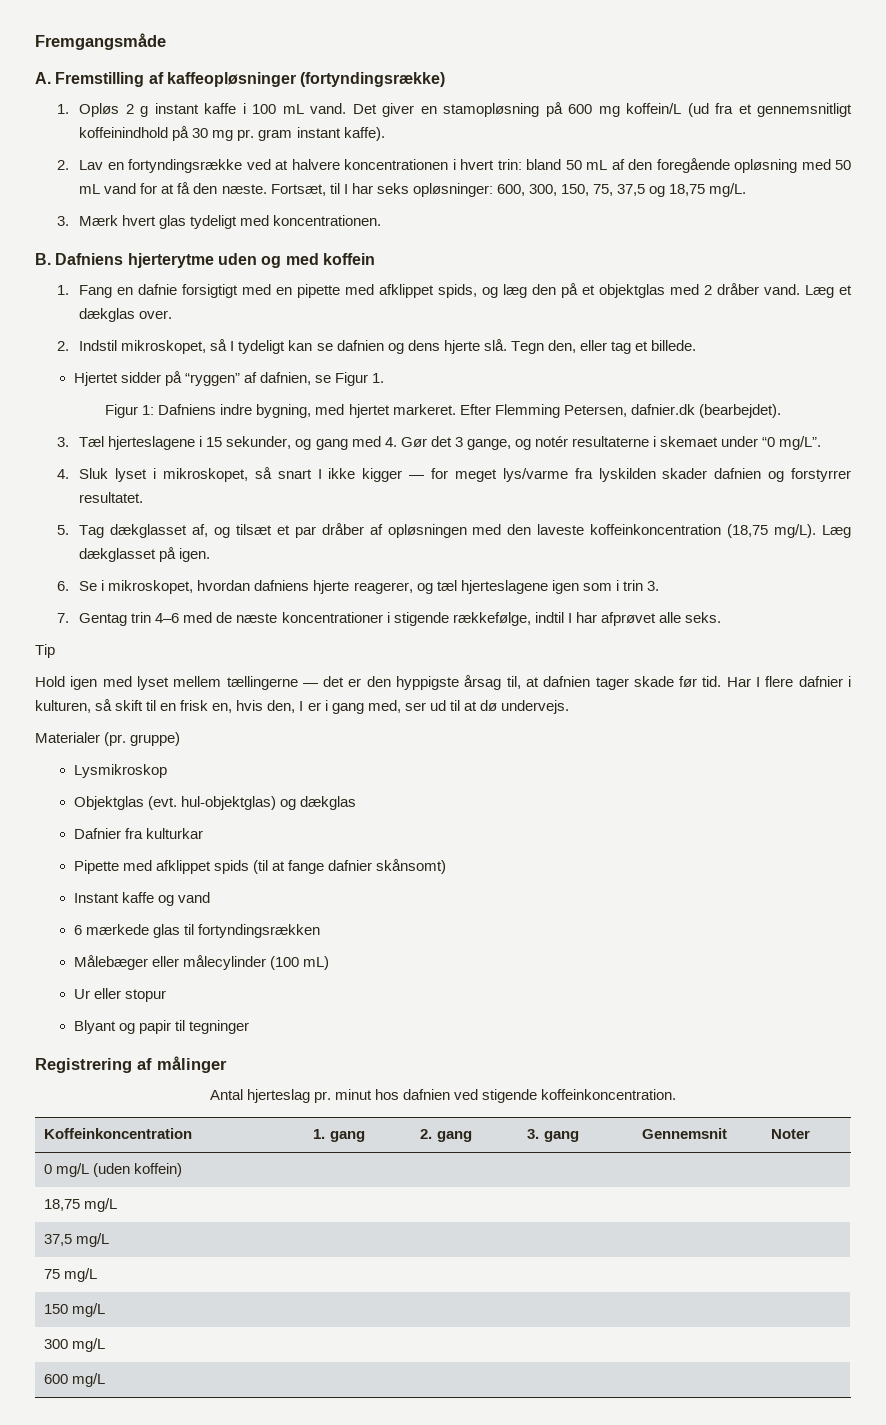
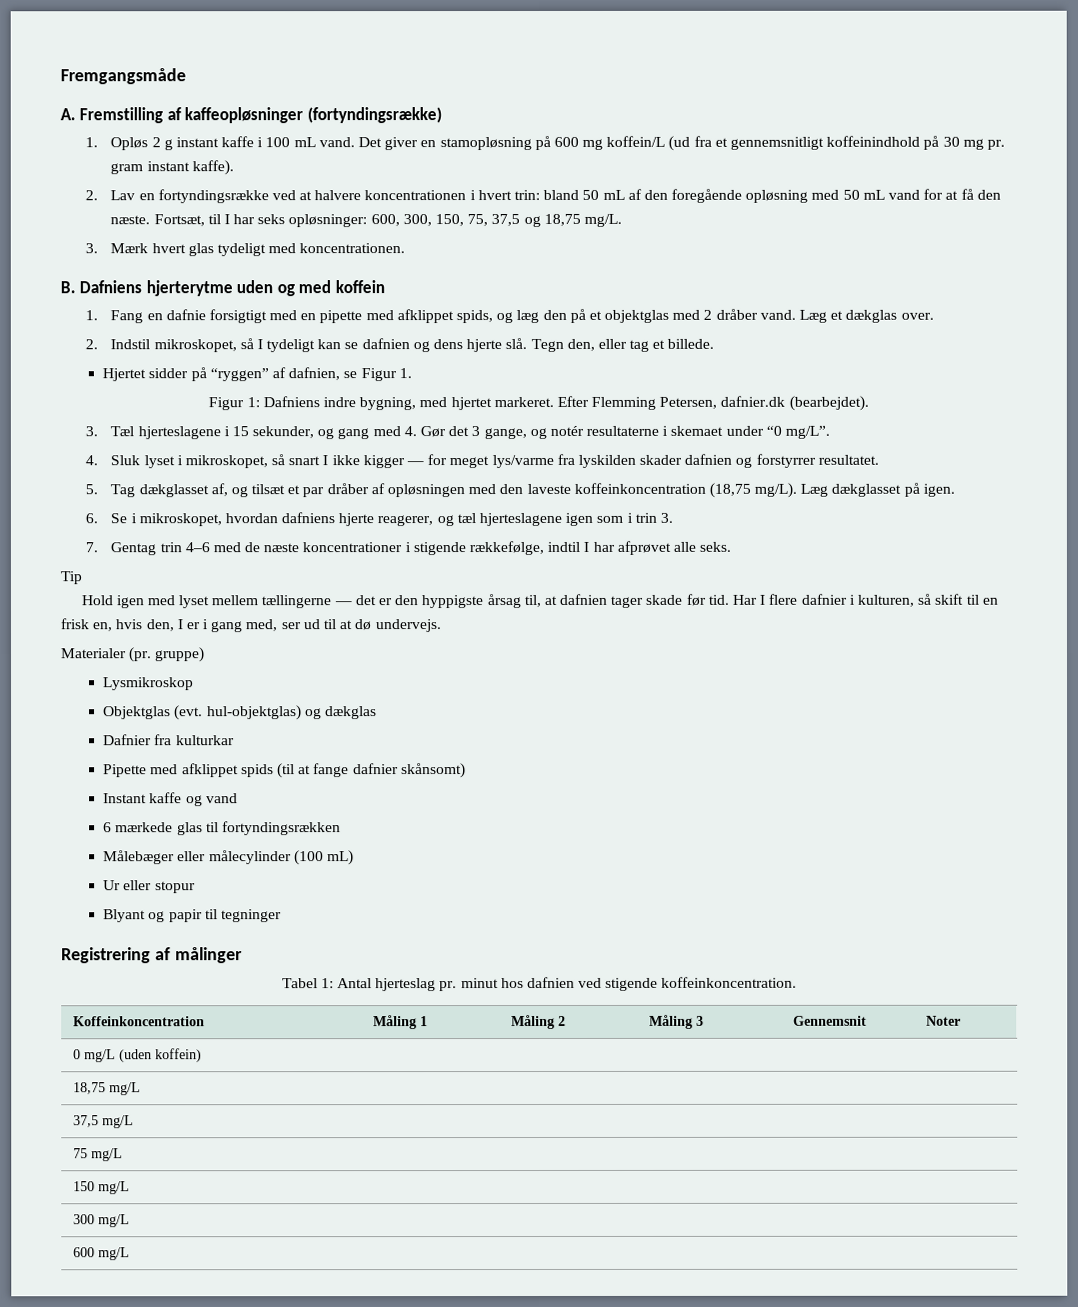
- Antal hjerteslag pr. minut hos dafnien ved stigende koffeinkoncentration.
+ Tabel 1: Antal hjerteslag pr. minut hos dafnien ved stigende koffeinkoncentration.
- Koffeinkoncentration | 1. gang | 2. gang | 3. gang | Gennemsnit | Noter
+ Koffeinkoncentration | Måling 1 | Måling 2 | Måling 3 | Gennemsnit | Noter

